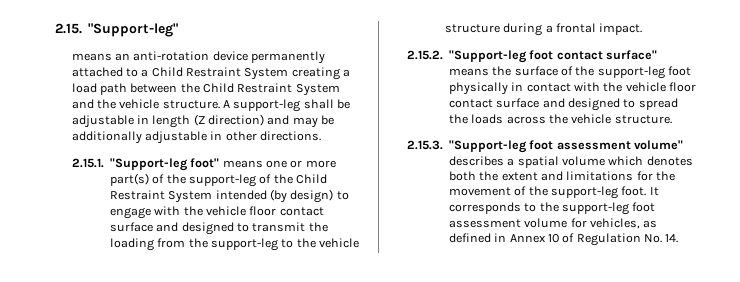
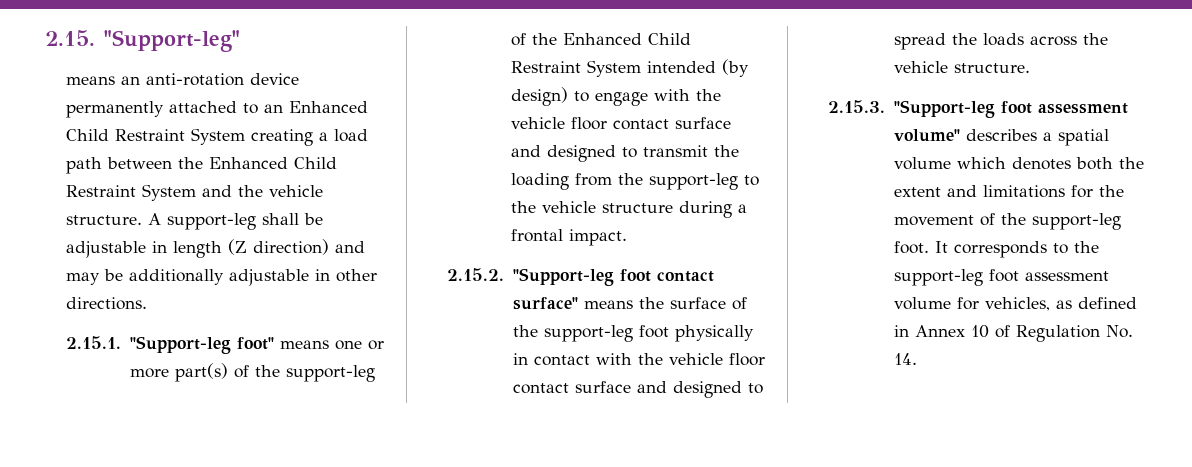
- means an anti-rotation device permanently attached to a Child Restraint System creating a load path between the Child Restraint System and the vehicle structure.
+ means an anti-rotation device permanently attached to an Enhanced Child Restraint System creating a load path between the Enhanced Child Restraint System and the vehicle structure.
- 2.15.1. "Support-leg foot" means one or more part(s) of the support-leg of the Child Restraint System intended (by design) to engage with the vehicle floor contact surface and designed to transmit the loading from the support-leg to the vehicle structure during a frontal impact.
+ 2.15.1. "Support-leg foot" means one or more part(s) of the support-leg of the Enhanced Child Restraint System intended (by design) to engage with the vehicle floor contact surface and designed to transmit the loading from the support-leg to the vehicle structure during a frontal impact.

